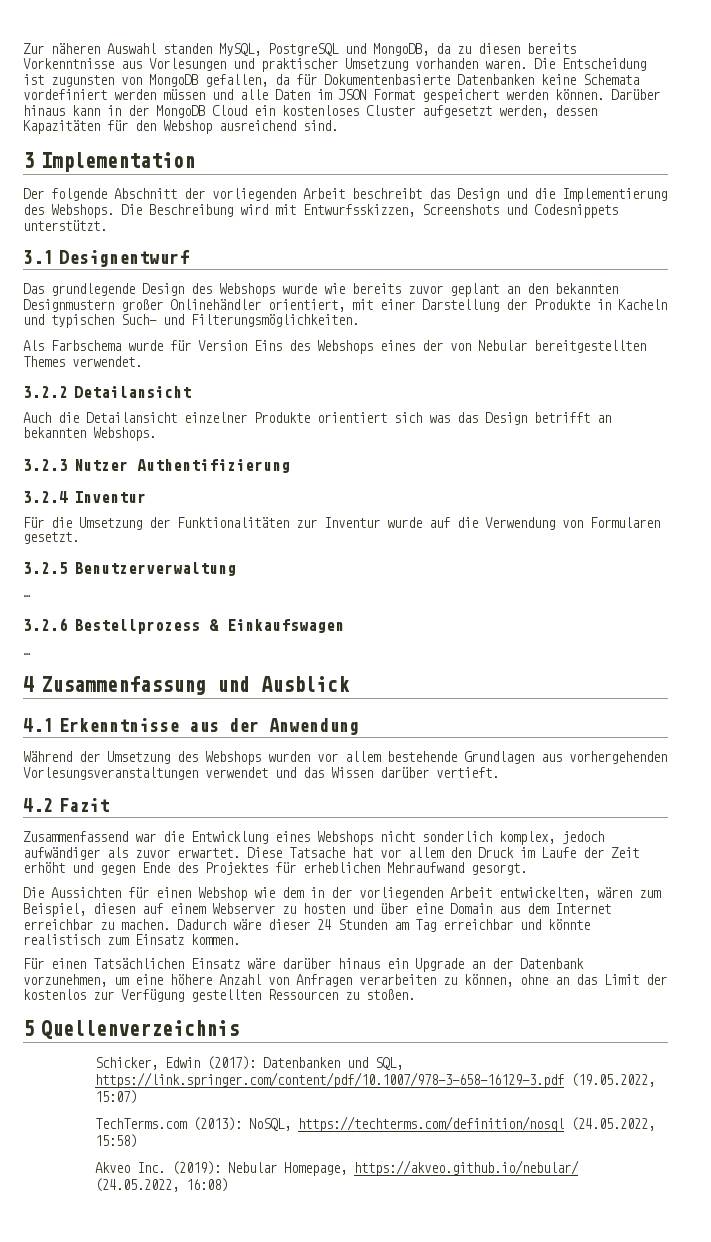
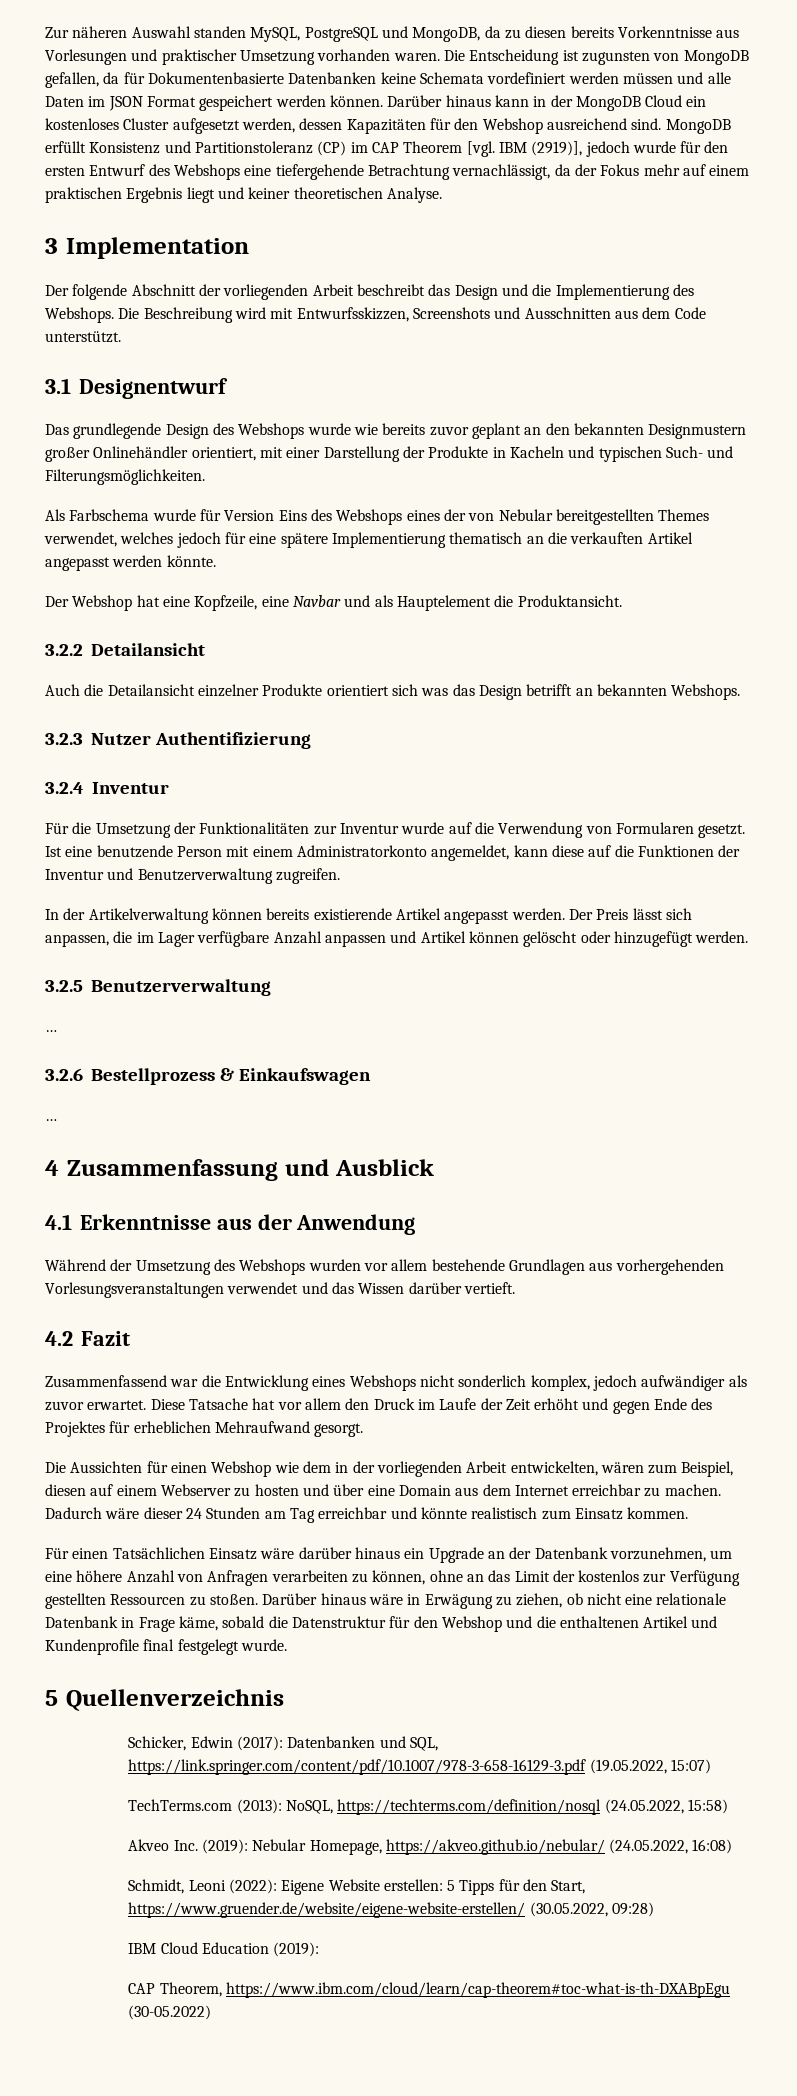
+ MongoDB erfüllt Konsistenz und Partitionstoleranz (CP) im CAP Theorem [vgl. IBM (2919)], jedoch wurde für den ersten Entwurf des Webshops eine tiefergehende Betrachtung vernachlässigt, da der Fokus mehr auf einem praktischen Ergebnis liegt und keiner theoretischen Analyse.
- Die Beschreibung wird mit Entwurfsskizzen, Screenshots und Codesnippets unterstützt.
+ Die Beschreibung wird mit Entwurfsskizzen, Screenshots und Ausschnitten aus dem Code unterstützt.
- Als Farbschema wurde für Version Eins des Webshops eines der von Nebular bereitgestellten Themes verwendet.
+ Als Farbschema wurde für Version Eins des Webshops eines der von Nebular bereitgestellten Themes verwendet, welches jedoch für eine spätere Implementierung thematisch an die verkauften Artikel angepasst werden könnte.
+ Der Webshop hat eine Kopfzeile, eine Navbar und als Hauptelement die Produktansicht.
+ Ist eine benutzende Person mit einem Administratorkonto angemeldet, kann diese auf die Funktionen der Inventur und Benutzerverwaltung zugreifen.
+ In der Artikelverwaltung können bereits existierende Artikel angepasst werden. Der Preis lässt sich anpassen, die im Lager verfügbare Anzahl anpassen und Artikel können gelöscht oder hinzugefügt werden.
+ Darüber hinaus wäre in Erwägung zu ziehen, ob nicht eine relationale Datenbank in Frage käme, sobald die Datenstruktur für den Webshop und die enthaltenen Artikel und Kundenprofile final festgelegt wurde.
+ Schmidt, Leoni (2022): Eigene Website erstellen: 5 Tipps für den Start, https://www.gruender.de/website/eigene-website-erstellen/ (30.05.2022, 09:28)
+ IBM Cloud Education (2019):
+ CAP Theorem, https://www.ibm.com/cloud/learn/cap-theorem#toc-what-is-th-DXABpEgu (30-05.2022)

